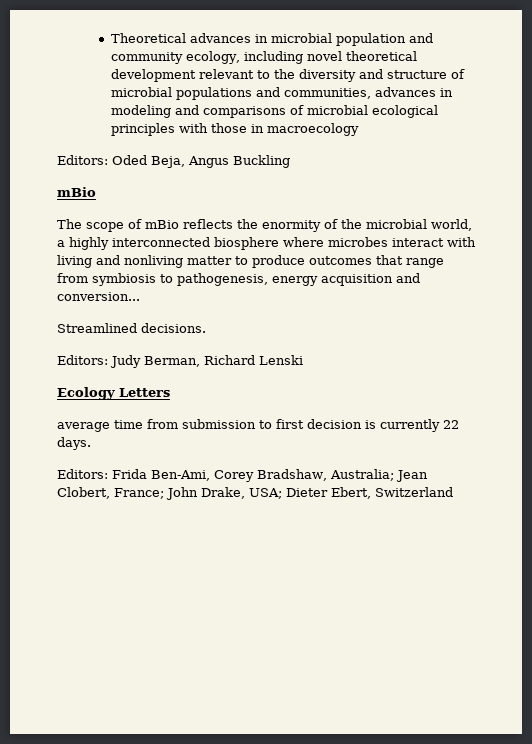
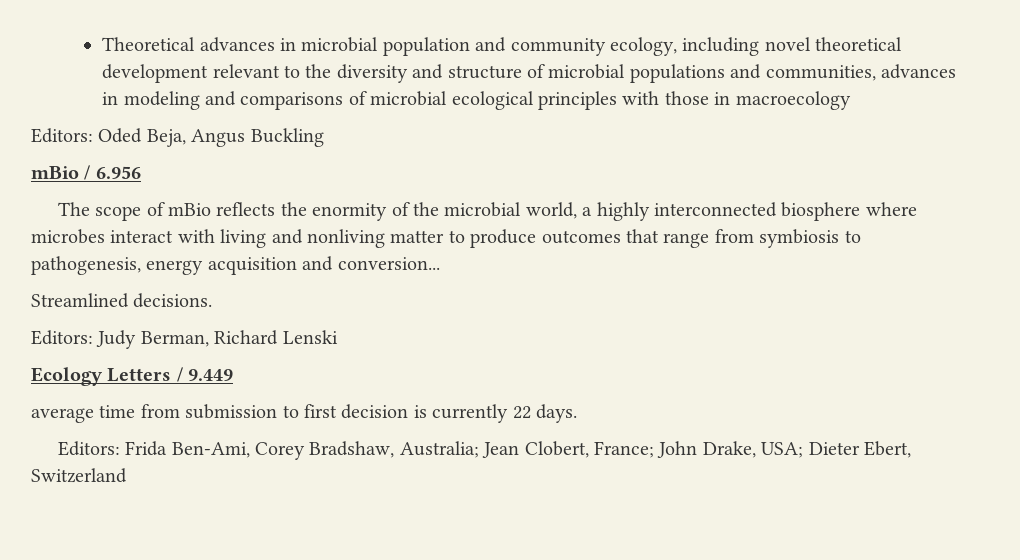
  Editors: Oded Beja, Angus Buckling
- mBio
+ mBio / 6.956
- Ecology Letters
+ Ecology Letters / 9.449

